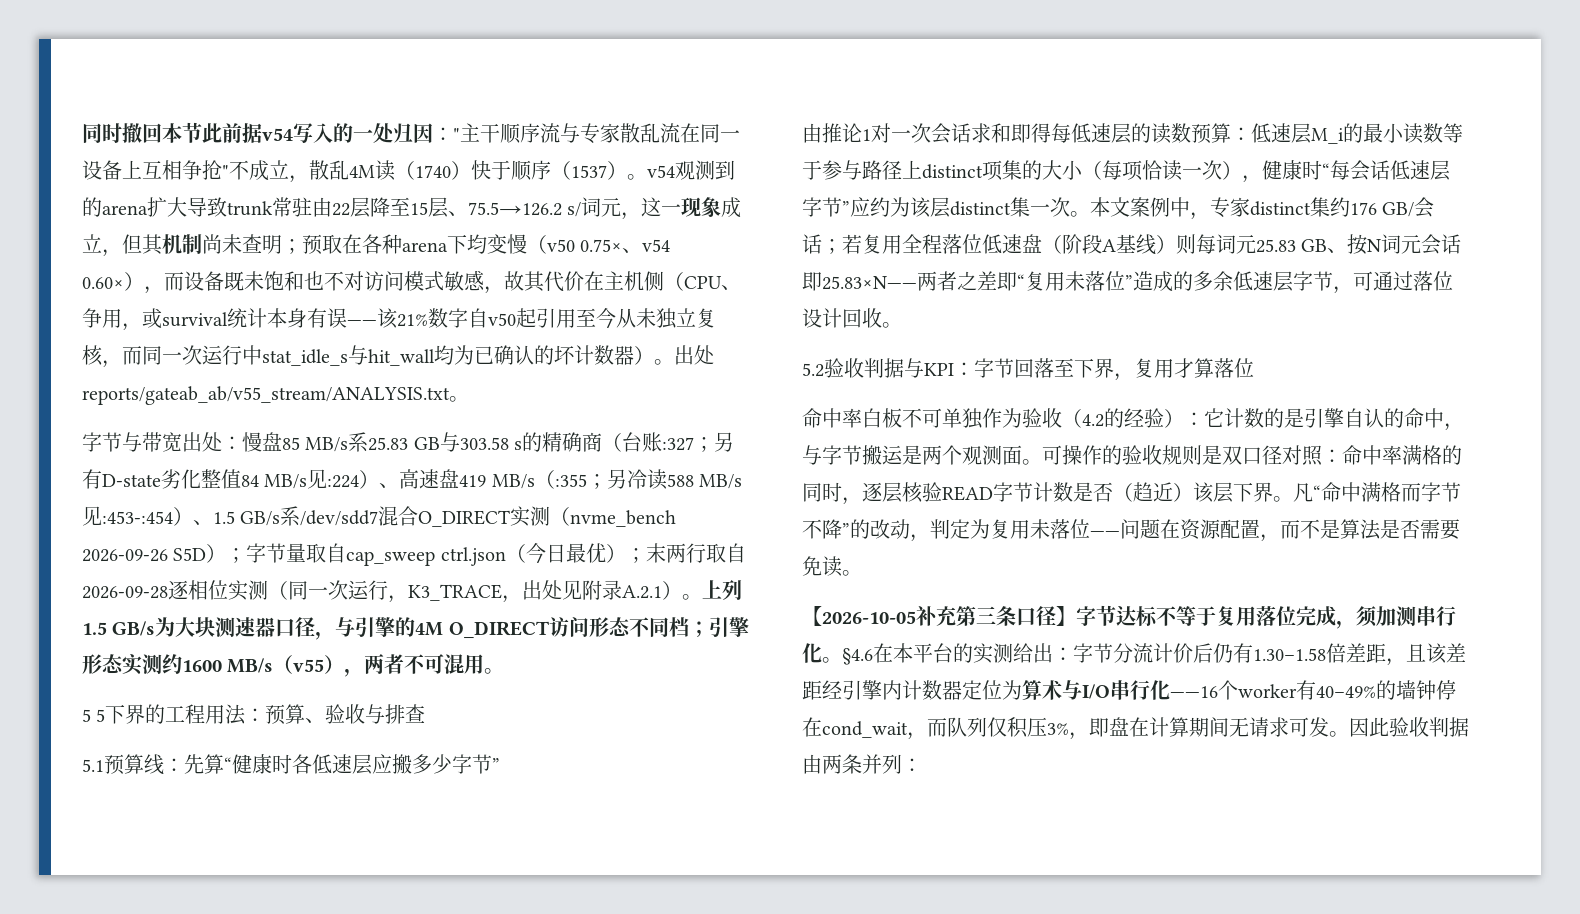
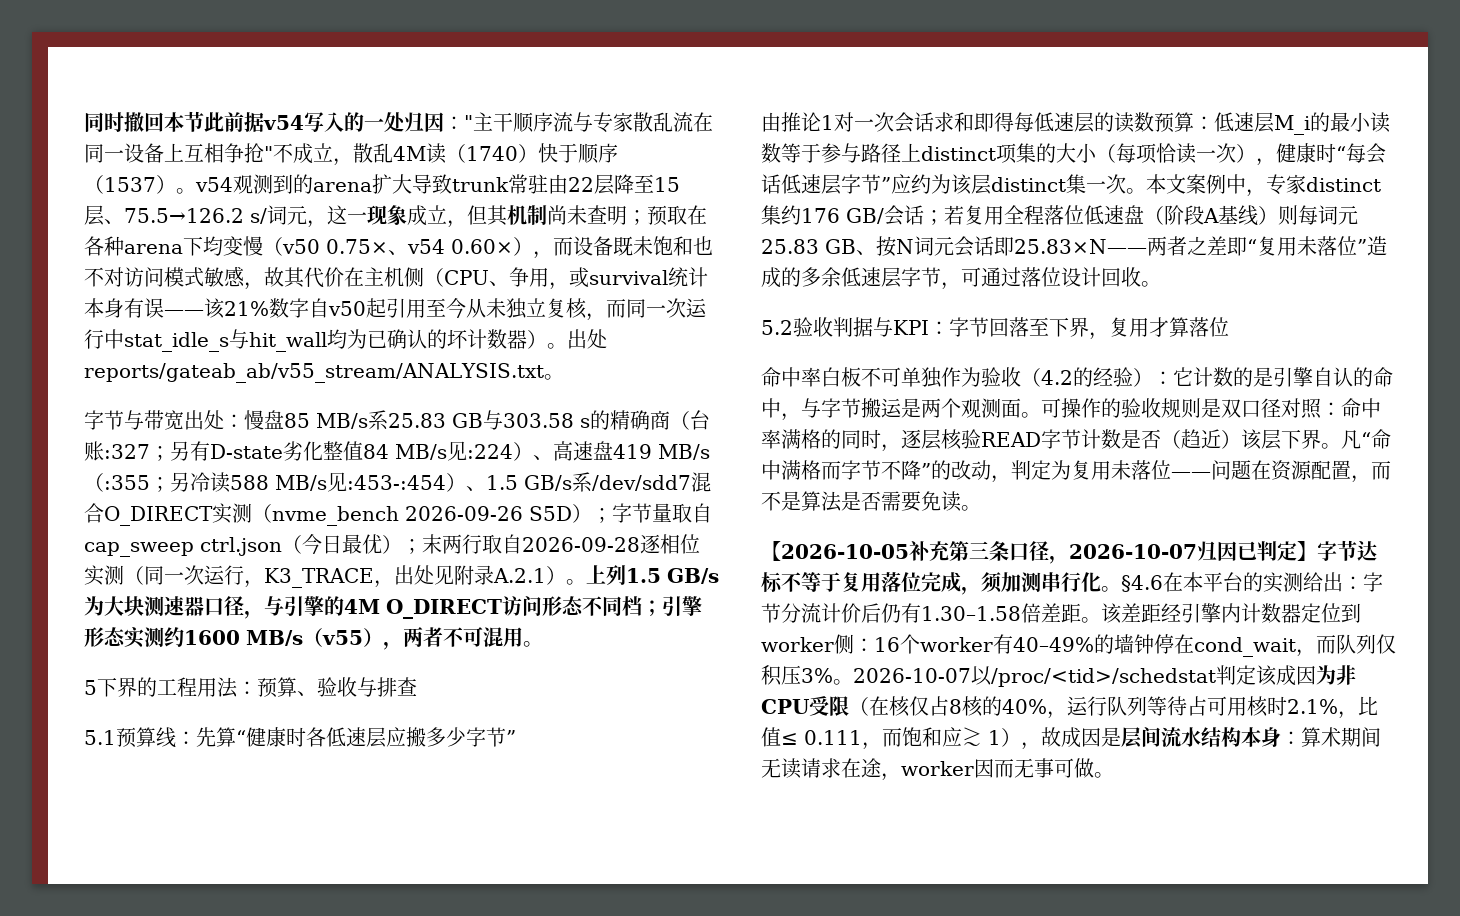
- 5 5下界的工程用法：预算、验收与排查
+ 5下界的工程用法：预算、验收与排查
- 【2026-10-05补充第三条口径】字节达标不等于复用落位完成，须加测串行化。
+ 【2026-10-05补充第三条口径，2026-10-07归因已判定】字节达标不等于复用落位完成，须加测串行化。
- §4.6在本平台的实测给出：字节分流计价后仍有1.30–1.58倍差距，且该差距经引擎内计数器定位为算术与I/O串行化——16个worker有40–49%的墙钟停在cond_wait，而队列仅积压3%，即盘在计算期间无请求可发。因此验收判据由两条并列：
+ §4.6在本平台的实测给出：字节分流计价后仍有1.30–1.58倍差距。该差距经引擎内计数器定位到worker侧：16个worker有40–49%的墙钟停在cond_wait，而队列仅积压3%。2026-10-07以/proc/<tid>/schedstat判定该成因为非CPU受限（在核仅占8核的40%，运行队列等待占可用核时2.1%，比值≤ 0.111，而饱和应≳ 1），故成因是层间流水结构本身：算术期间无读请求在途，worker因而无事可做。

